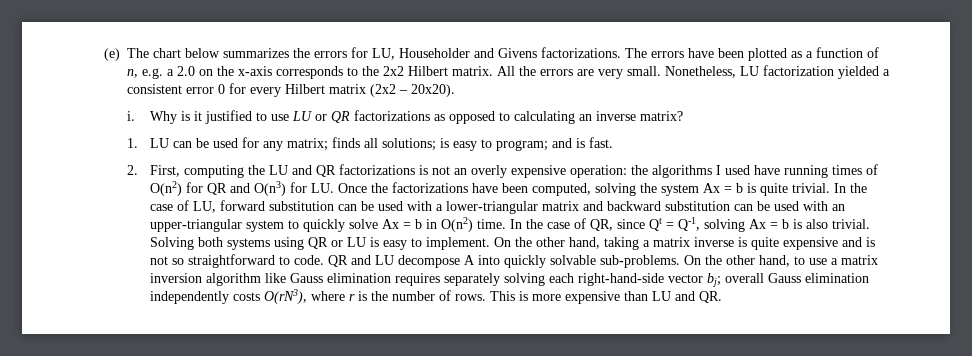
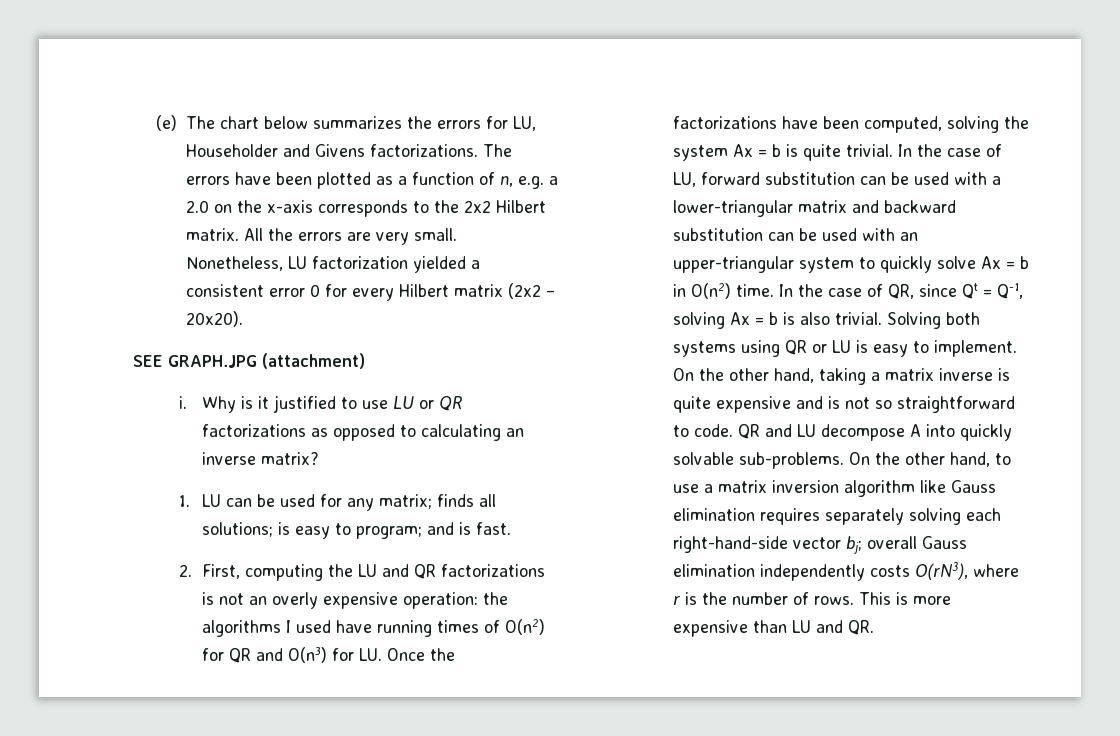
+ SEE GRAPH.JPG (attachment)

